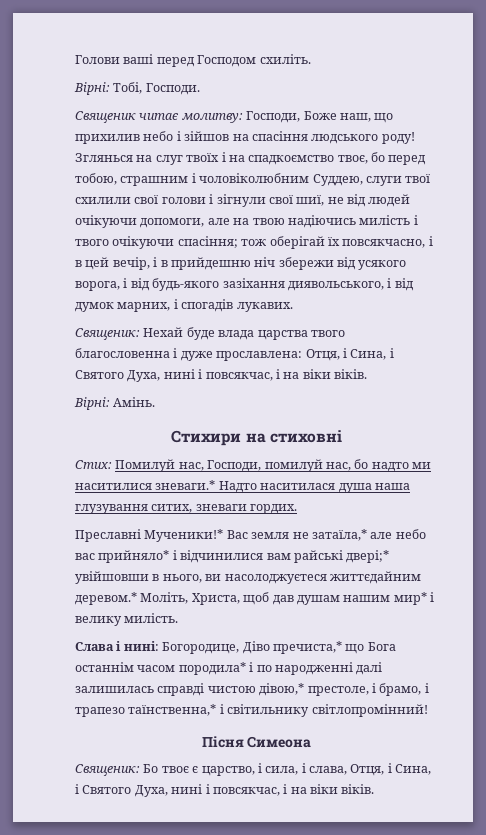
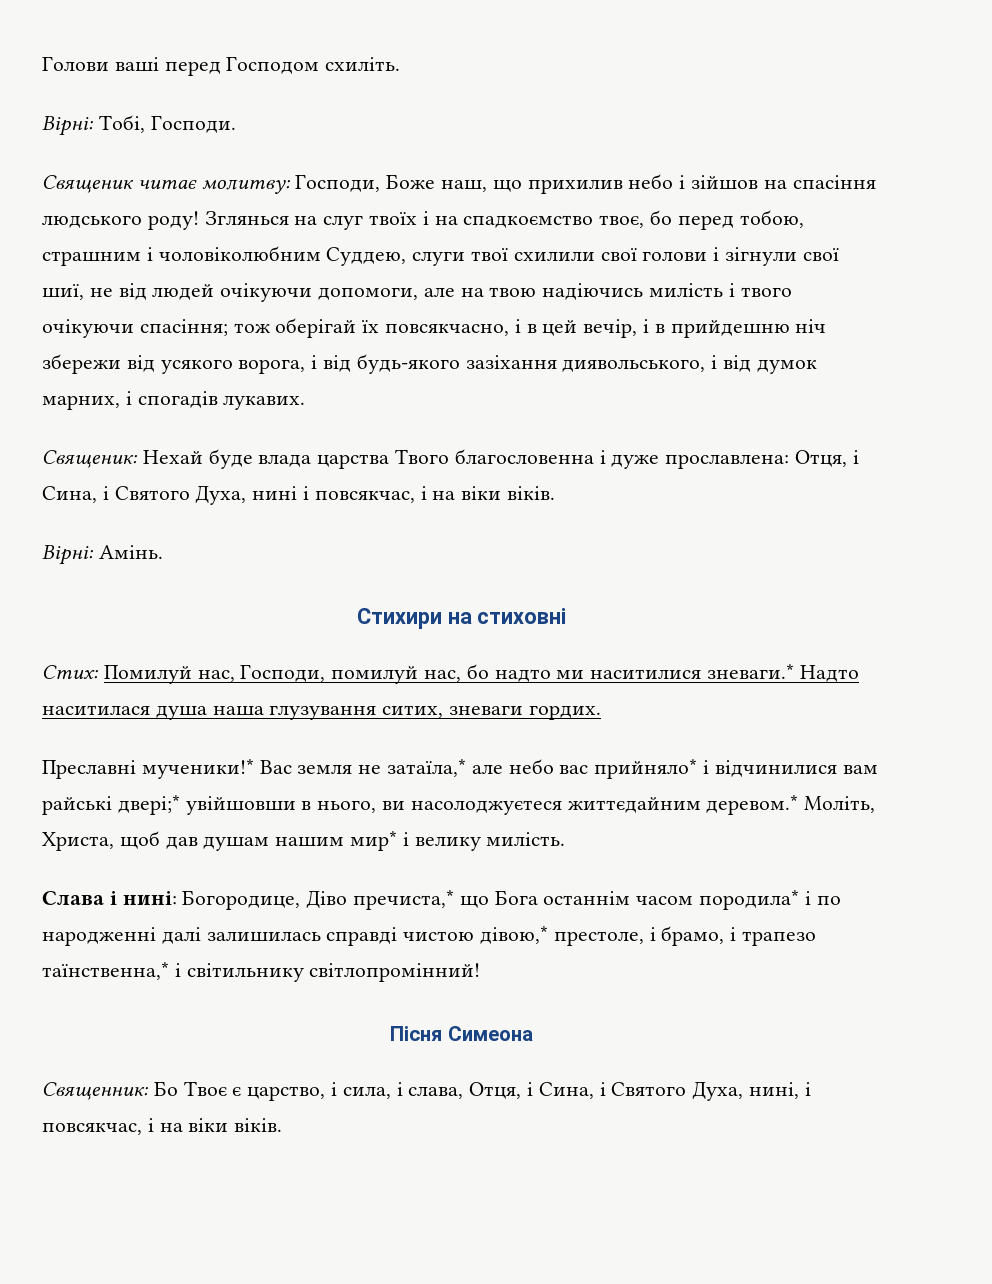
- Священик: Нехай буде влада царства твого благословенна і дуже прославлена: Отця, і Сина, і Святого Духа, нині і повсякчас, і на віки віків.
+ Священик: Нехай буде влада царства Твого благословенна і дуже прославлена: Отця, і Сина, і Святого Духа, нині і повсякчас, і на віки віків.
- Преславні Мученики!* Вас земля не затаїла,* але небо вас прийняло* і відчинилися вам райські двері;* увійшовши в нього, ви насолоджуєтеся життєдайним деревом.* Моліть, Христа, щоб дав душам нашим мир* і велику милість.
+ Преславні мученики!* Вас земля не затаїла,* але небо вас прийняло* і відчинилися вам райські двері;* увійшовши в нього, ви насолоджуєтеся життєдайним деревом.* Моліть, Христа, щоб дав душам нашим мир* і велику милість.
- Священик: Бо твоє є царство, і сила, і слава, Отця, і Сина, і Святого Духа, нині і повсякчас, і на віки віків.
+ Священник: Бо Твоє є царство, і сила, і слава, Отця, і Сина, і Святого Духа, нині, і повсякчас, і на віки віків.

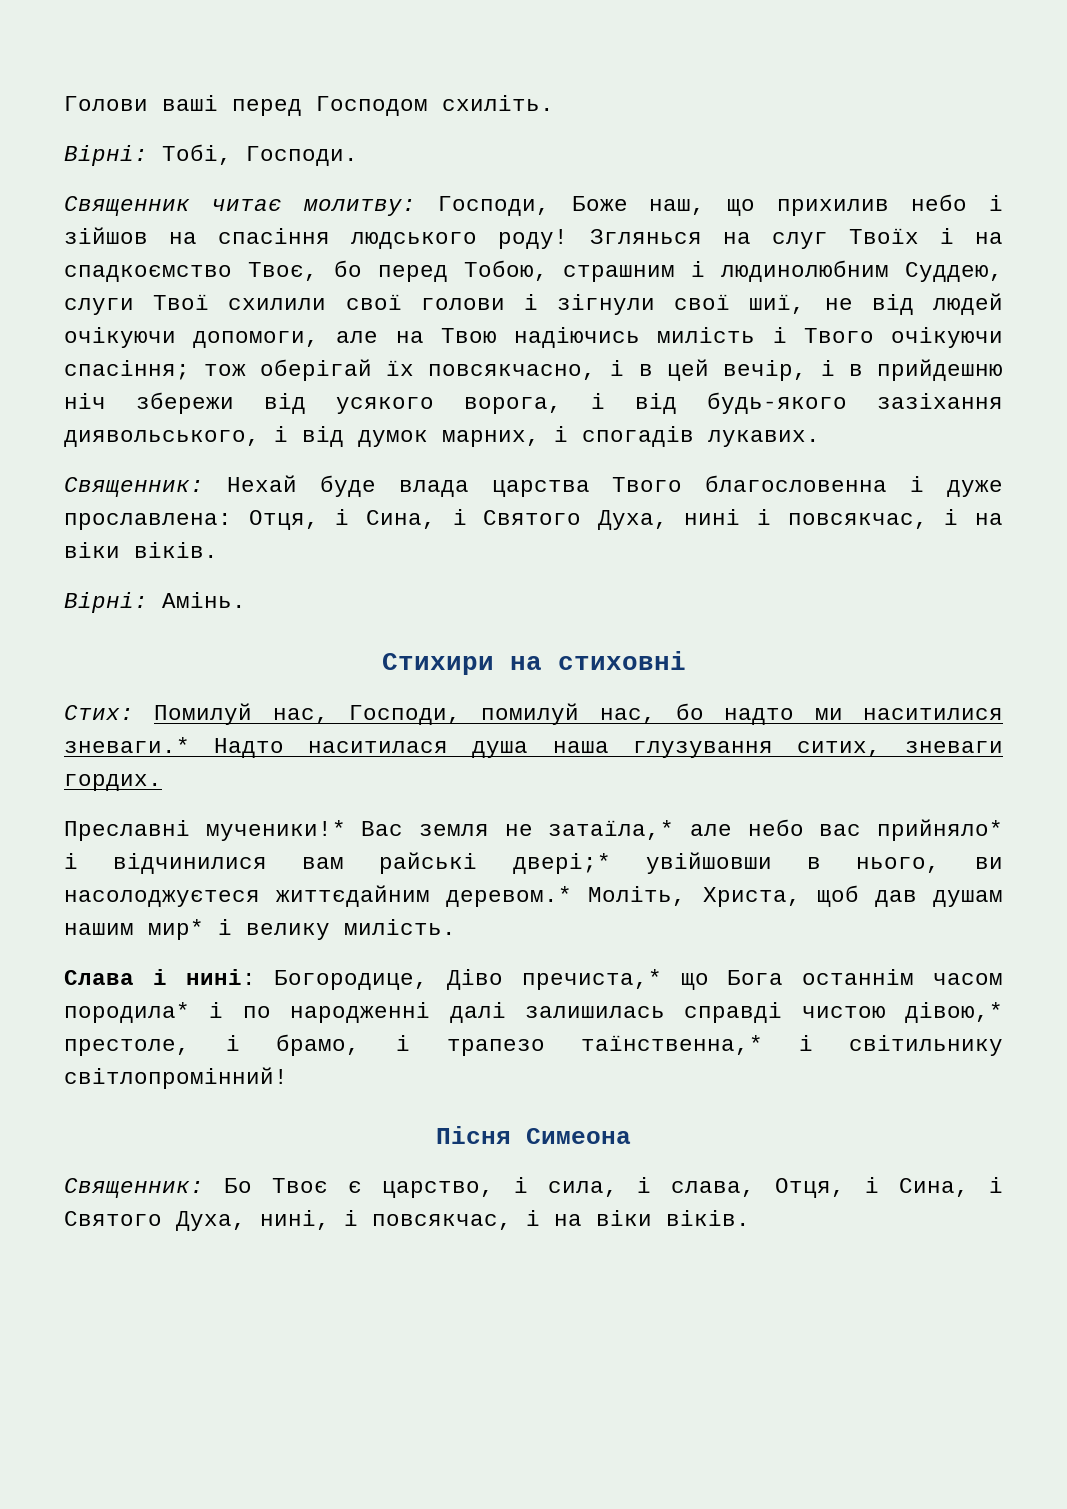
- Священик читає молитву: Господи, Боже наш, що прихилив небо і зійшов на спасіння людського роду!
+ Священник читає молитву: Господи, Боже наш, що прихилив небо і зійшов на спасіння людського роду!
- Зглянься на слуг твоїх і на спадкоємство твоє, бо перед тобою, страшним і чоловіколюбним Суддею, слуги твої схилили свої голови і зігнули свої шиї, не від людей очікуючи допомоги, але на твою надіючись милість і твого очікуючи спасіння; тож оберігай їх повсякчасно, і в цей вечір, і в прийдешню ніч збережи від усякого ворога, і від будь-якого зазіхання диявольського, і від думок марних, і спогадів лукавих.
+ Зглянься на слуг Твоїх і на спадкоємство Твоє, бо перед Тобою, страшним і людинолюбним Суддею, слуги Твої схилили свої голови і зігнули свої шиї, не від людей очікуючи допомоги, але на Твою надіючись милість і Твого очікуючи спасіння; тож оберігай їх повсякчасно, і в цей вечір, і в прийдешню ніч збережи від усякого ворога, і від будь-якого зазіхання диявольського, і від думок марних, і спогадів лукавих.
- Священик: Нехай буде влада царства Твого благословенна і дуже прославлена: Отця, і Сина, і Святого Духа, нині і повсякчас, і на віки віків.
+ Священник: Нехай буде влада царства Твого благословенна і дуже прославлена: Отця, і Сина, і Святого Духа, нині і повсякчас, і на віки віків.

